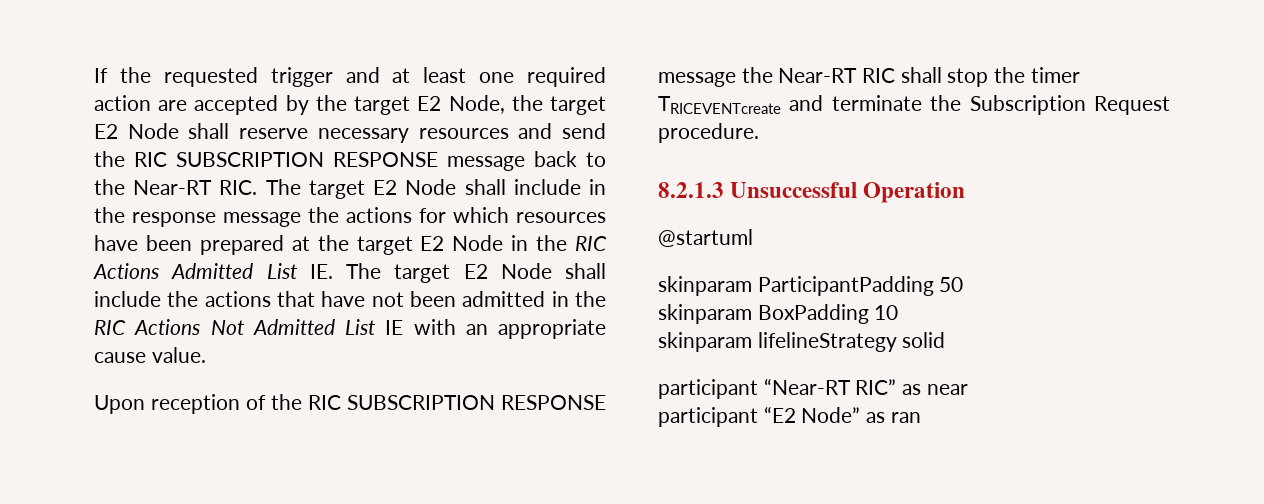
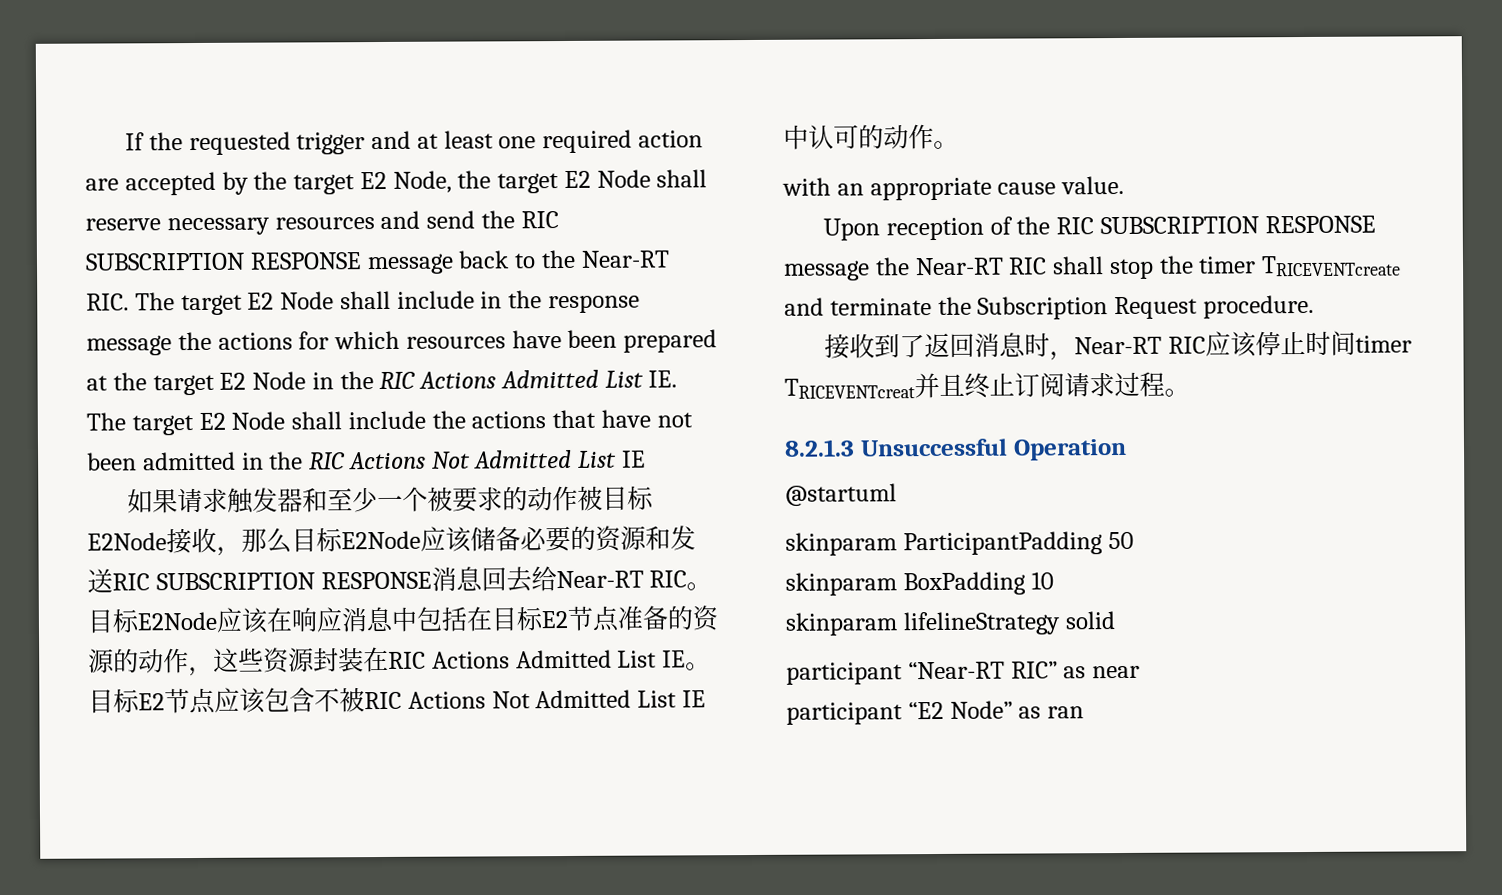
- If the requested trigger and at least one required action are accepted by the target E2 Node, the target E2 Node shall reserve necessary resources and send the RIC SUBSCRIPTION RESPONSE message back to the Near-RT RIC. The target E2 Node shall include in the response message the actions for which resources have been prepared at the target E2 Node in the RIC Actions Admitted List IE. The target E2 Node shall include the actions that have not been admitted in the RIC Actions Not Admitted List IE with an appropriate cause value.
+ If the requested trigger and at least one required action are accepted by the target E2 Node, the target E2 Node shall reserve necessary resources and send the RIC SUBSCRIPTION RESPONSE message back to the Near-RT RIC. The target E2 Node shall include in the response message the actions for which resources have been prepared at the target E2 Node in the RIC Actions Admitted List IE. The target E2 Node shall include the actions that have not been admitted in the RIC Actions Not Admitted List IE
+ 如果请求触发器和至少一个被要求的动作被目标E2Node接收，那么目标E2Node应该储备必要的资源和发送RIC SUBSCRIPTION RESPONSE消息回去给Near-RT RIC。目标E2Node应该在响应消息中包括在目标E2节点准备的资源的动作，这些资源封装在RIC Actions Admitted List IE。目标E2节点应该包含不被RIC Actions Not Admitted List IE中认可的动作。
+ with an appropriate cause value.
+ 接收到了返回消息时，Near-RT RIC应该停止时间timer TRICEVENTcreat并且终止订阅请求过程。

